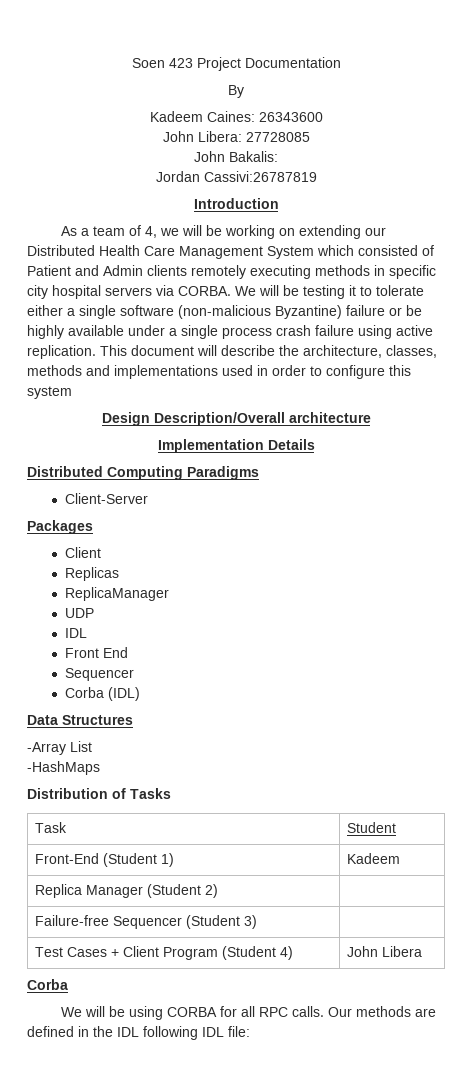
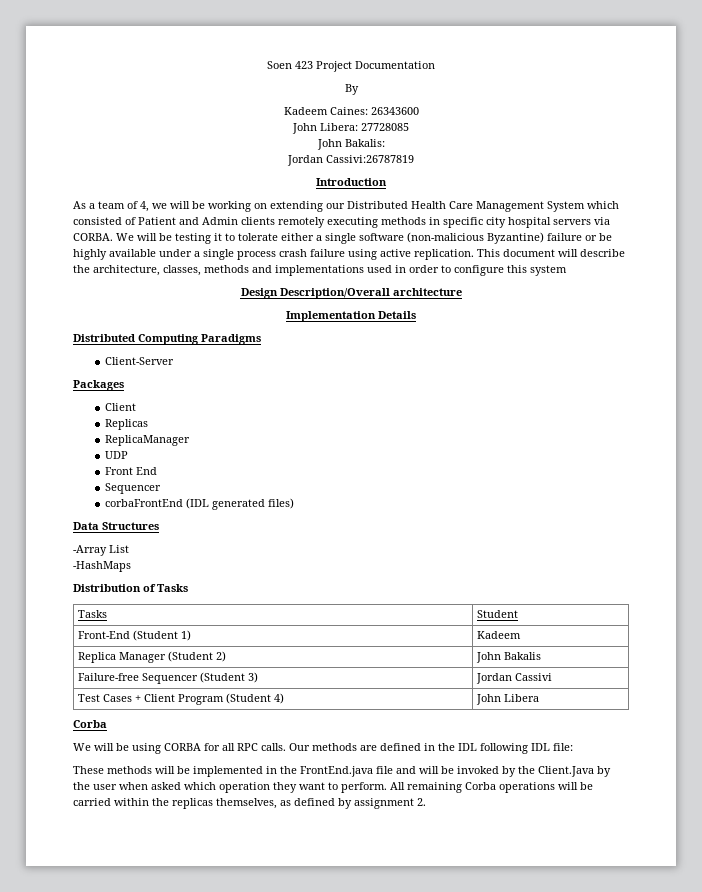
  UDP
- IDL
- Corba (IDL)
+ corbaFrontEnd (IDL generated files)
- Task | Student
+ Tasks | Student
- Replica Manager (Student 2) |
+ Replica Manager (Student 2) | John Bakalis
- Failure-free Sequencer (Student 3) |
+ Failure-free Sequencer (Student 3) | Jordan Cassivi
+ These methods will be implemented in the FrontEnd.java file and will be invoked by the Client.Java by the user when asked which operation they want to perform. All remaining Corba operations will be carried within the replicas themselves, as defined by assignment 2.

